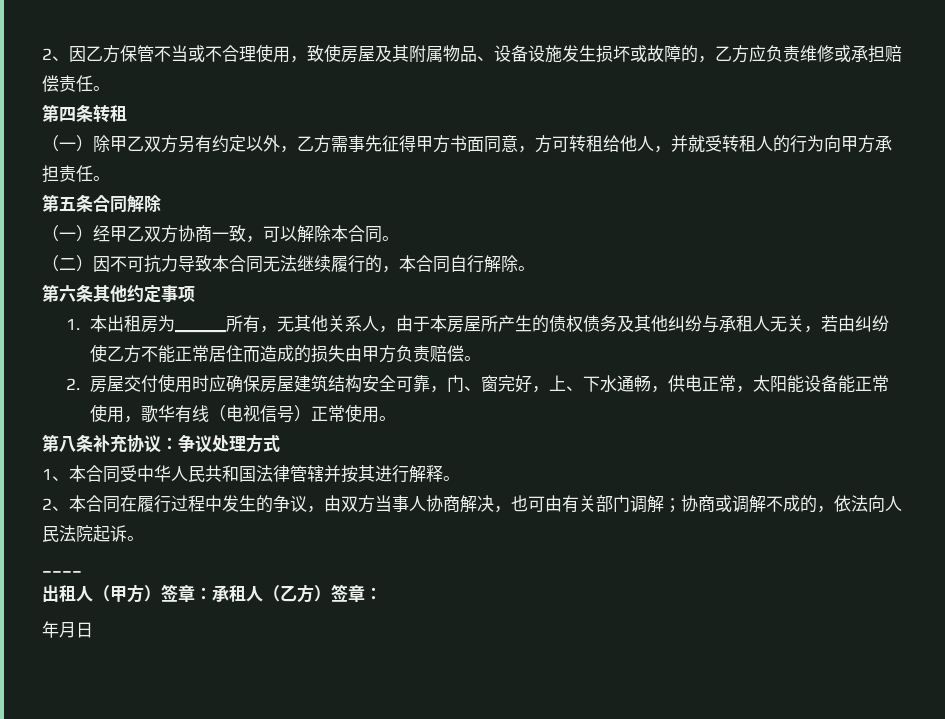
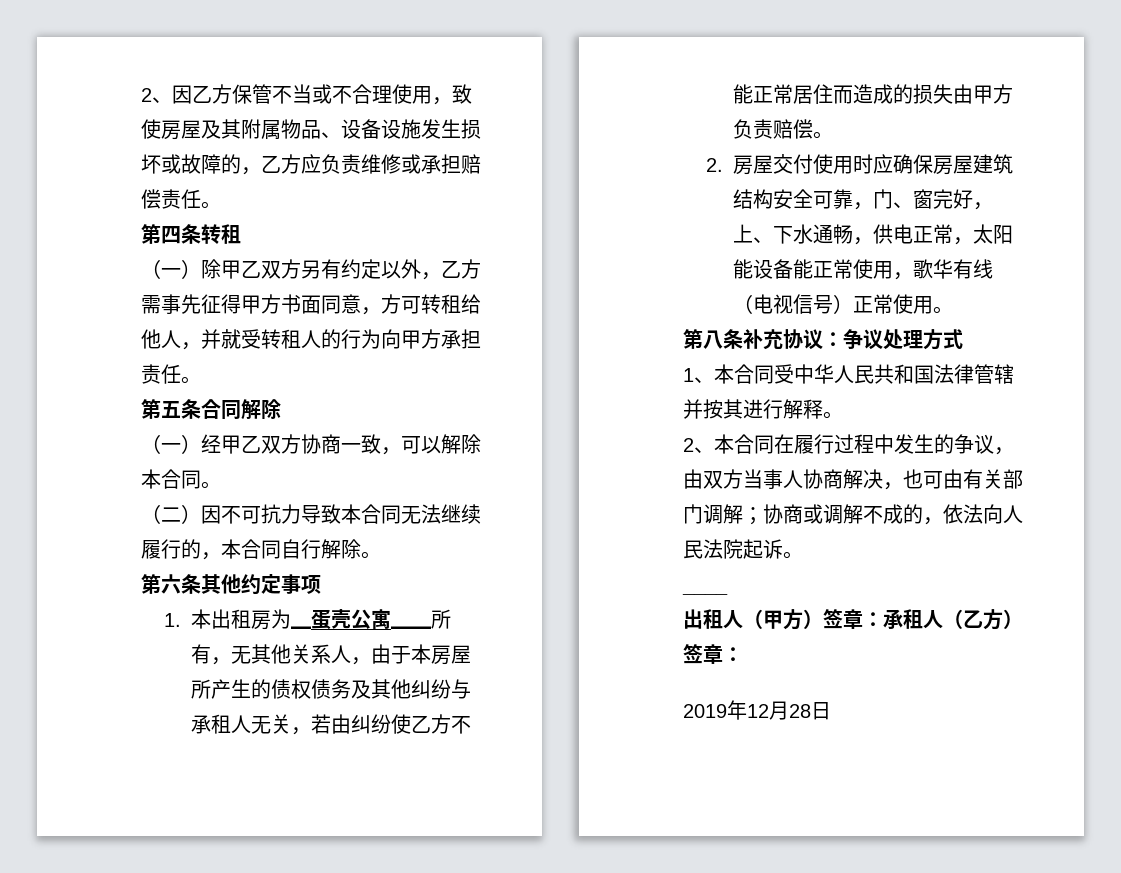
- 1.本出租房为▁▁▁所有，无其他关系人，由于本房屋所产生的债权债务及其他纠纷与承租人无关，若由纠纷使乙方不能正常居住而造成的损失由甲方负责赔偿。
+ 1.本出租房为▁蛋壳公寓▁▁所有，无其他关系人，由于本房屋所产生的债权债务及其他纠纷与承租人无关，若由纠纷使乙方不能正常居住而造成的损失由甲方负责赔偿。
- 年月日
+ 2019年12月28日

